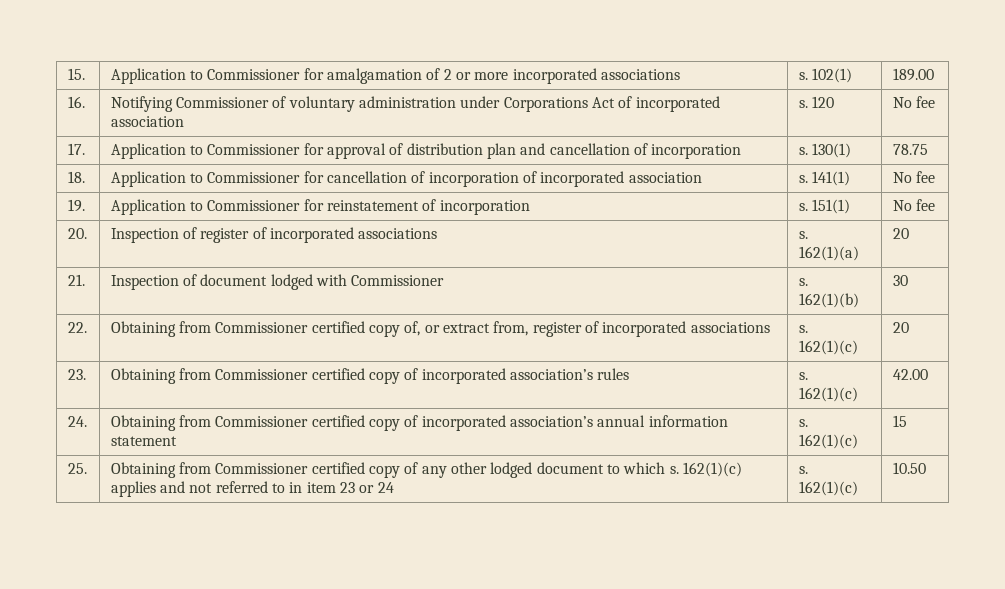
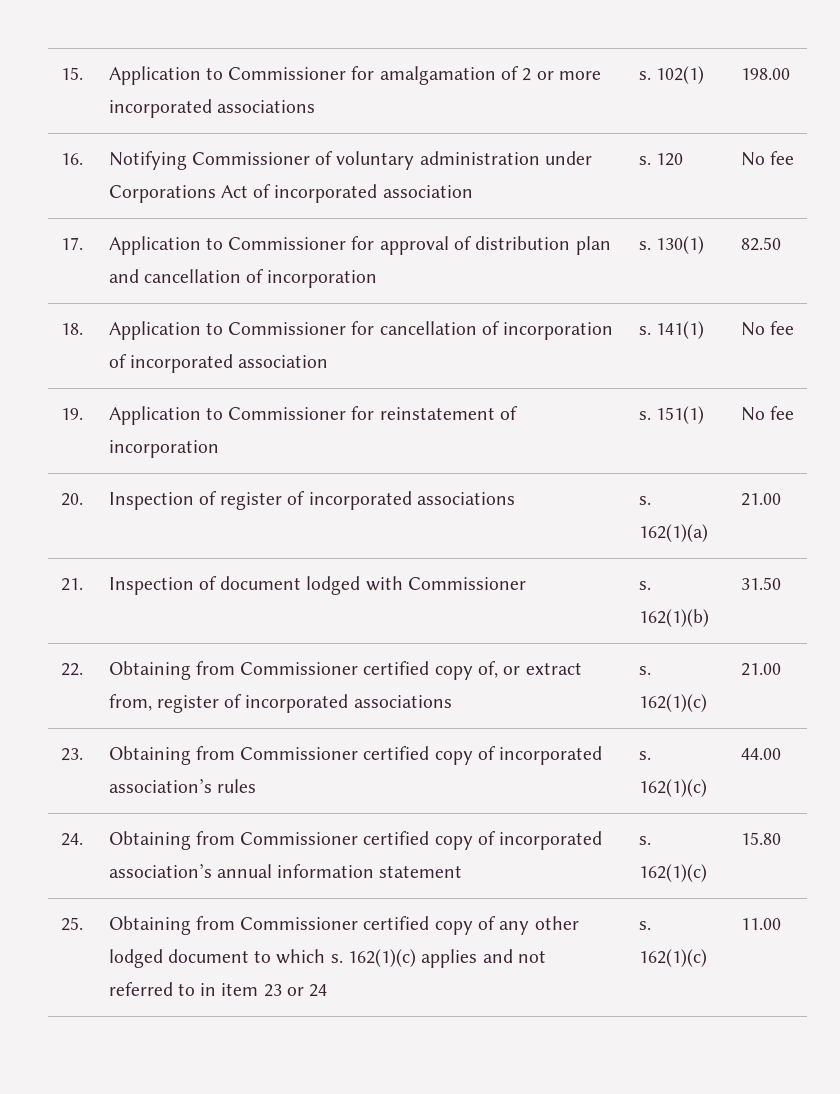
- 15. | Application to Commissioner for amalgamation of 2 or more incorporated associations | s. 102(1) | 189.00
+ 15. | Application to Commissioner for amalgamation of 2 or more incorporated associations | s. 102(1) | 198.00
- 17. | Application to Commissioner for approval of distribution plan and cancellation of incorporation | s. 130(1) | 78.75
+ 17. | Application to Commissioner for approval of distribution plan and cancellation of incorporation | s. 130(1) | 82.50
- 20. | Inspection of register of incorporated associations | s. 162(1)(a) | 20
+ 20. | Inspection of register of incorporated associations | s. 162(1)(a) | 21.00
- 21. | Inspection of document lodged with Commissioner | s. 162(1)(b) | 30
+ 21. | Inspection of document lodged with Commissioner | s. 162(1)(b) | 31.50
- 22. | Obtaining from Commissioner certified copy of, or extract from, register of incorporated associations | s. 162(1)(c) | 20
+ 22. | Obtaining from Commissioner certified copy of, or extract from, register of incorporated associations | s. 162(1)(c) | 21.00
- 23. | Obtaining from Commissioner certified copy of incorporated association’s rules | s. 162(1)(c) | 42.00
+ 23. | Obtaining from Commissioner certified copy of incorporated association’s rules | s. 162(1)(c) | 44.00
- 24. | Obtaining from Commissioner certified copy of incorporated association’s annual information statement | s. 162(1)(c) | 15
+ 24. | Obtaining from Commissioner certified copy of incorporated association’s annual information statement | s. 162(1)(c) | 15.80
- 25. | Obtaining from Commissioner certified copy of any other lodged document to which s. 162(1)(c) applies and not referred to in item 23 or 24 | s. 162(1)(c) | 10.50
+ 25. | Obtaining from Commissioner certified copy of any other lodged document to which s. 162(1)(c) applies and not referred to in item 23 or 24 | s. 162(1)(c) | 11.00

